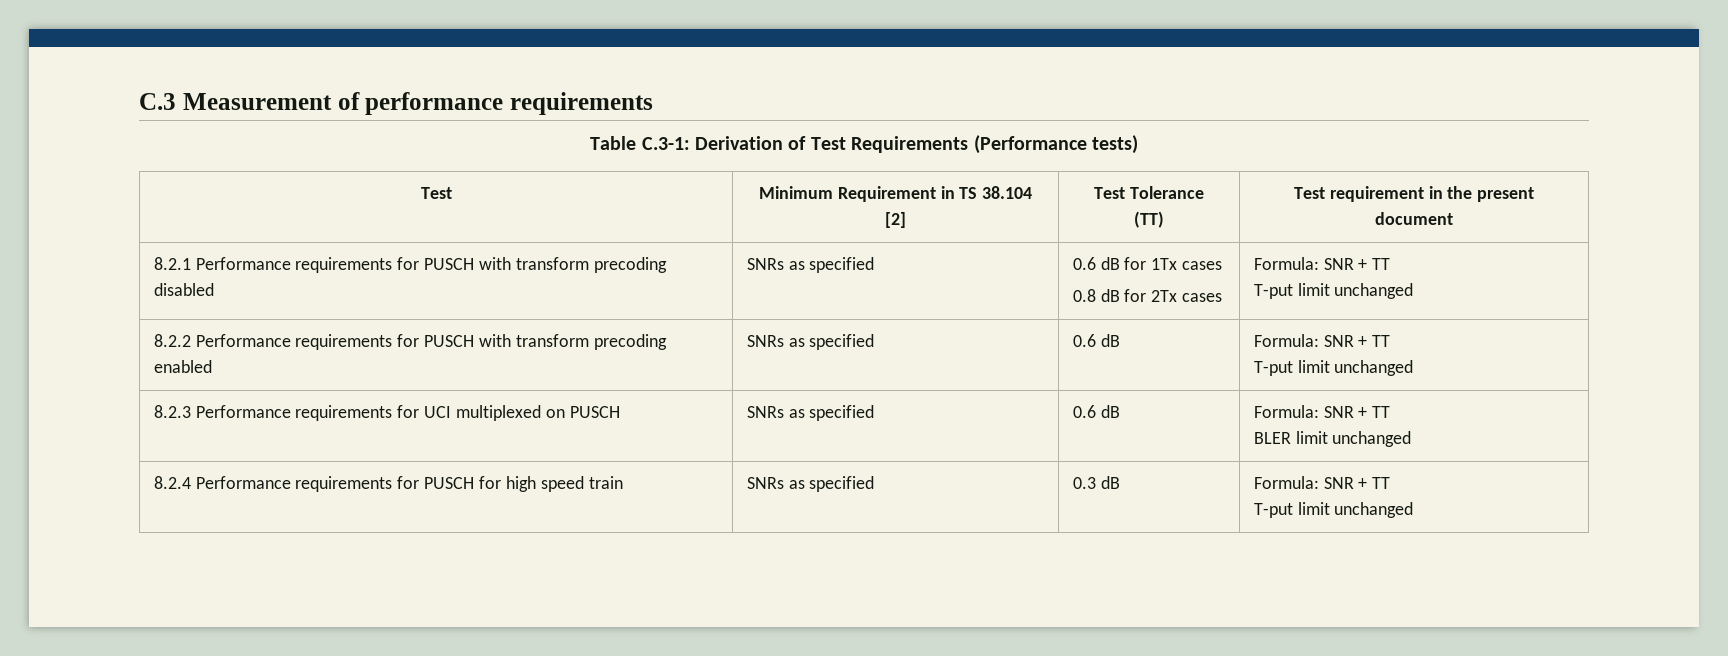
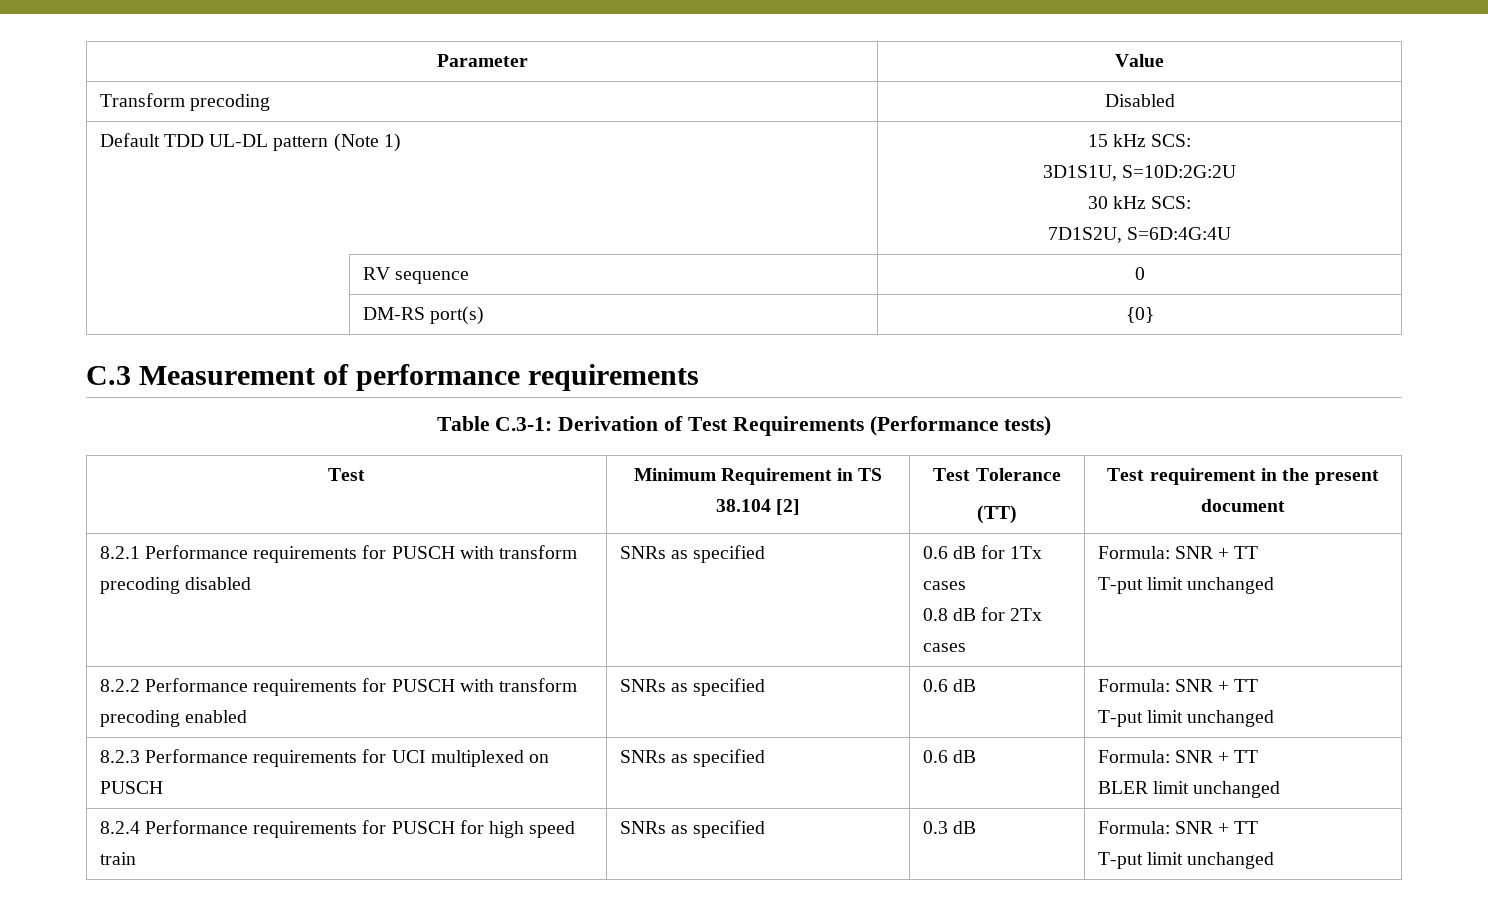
+ Parameter | Value
+ Transform precoding | Disabled
+ Default TDD UL-DL pattern (Note 1) | 15 kHz SCS:
+ 3D1S1U, S=10D:2G:2U
+ 30 kHz SCS:
+ 7D1S2U, S=6D:4G:4U
+ | RV sequence | 0
+ | DM-RS port(s) | {0}

